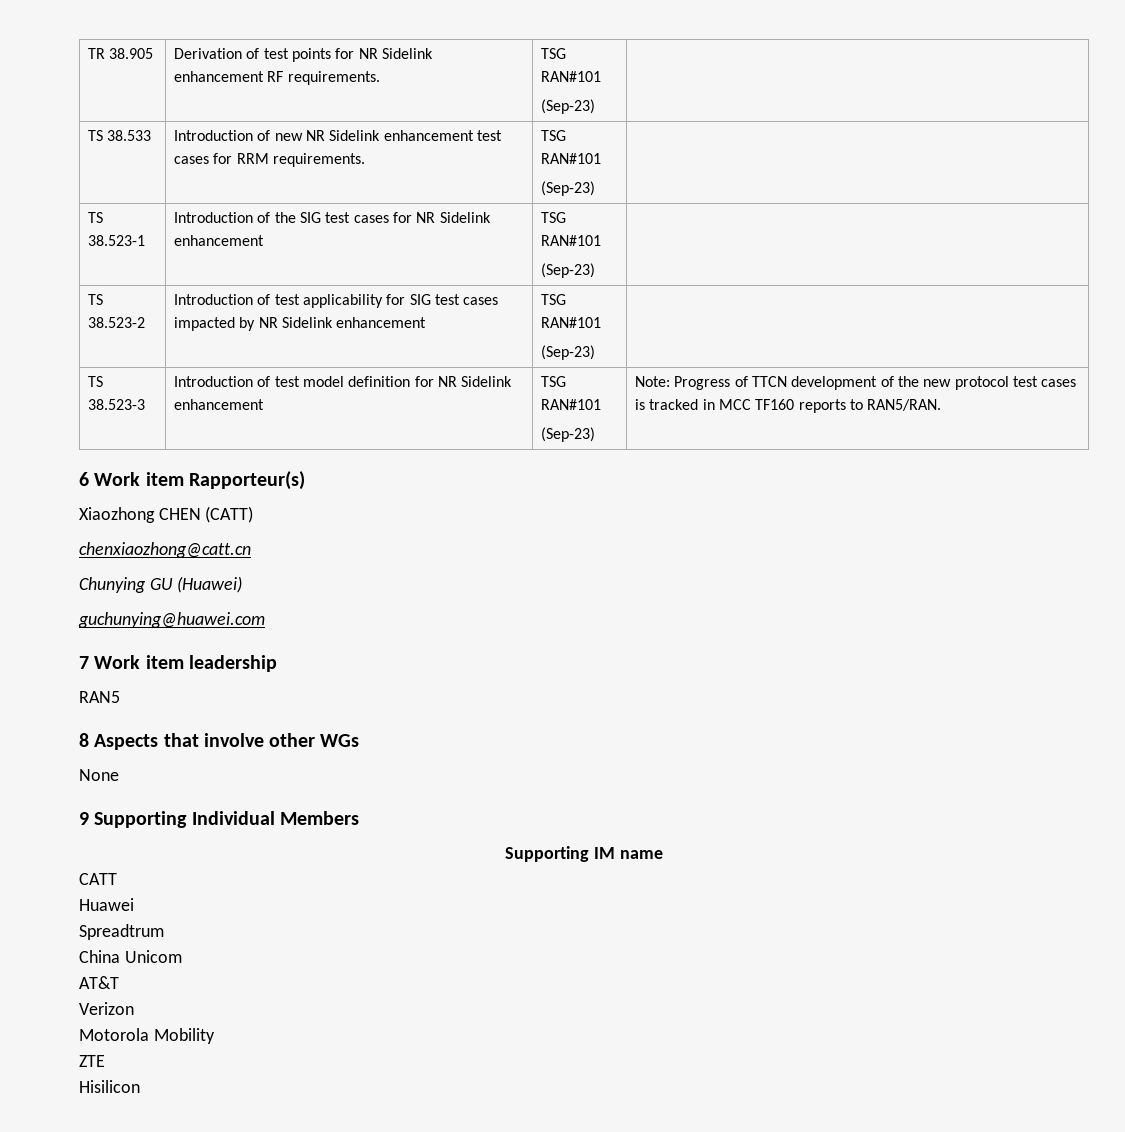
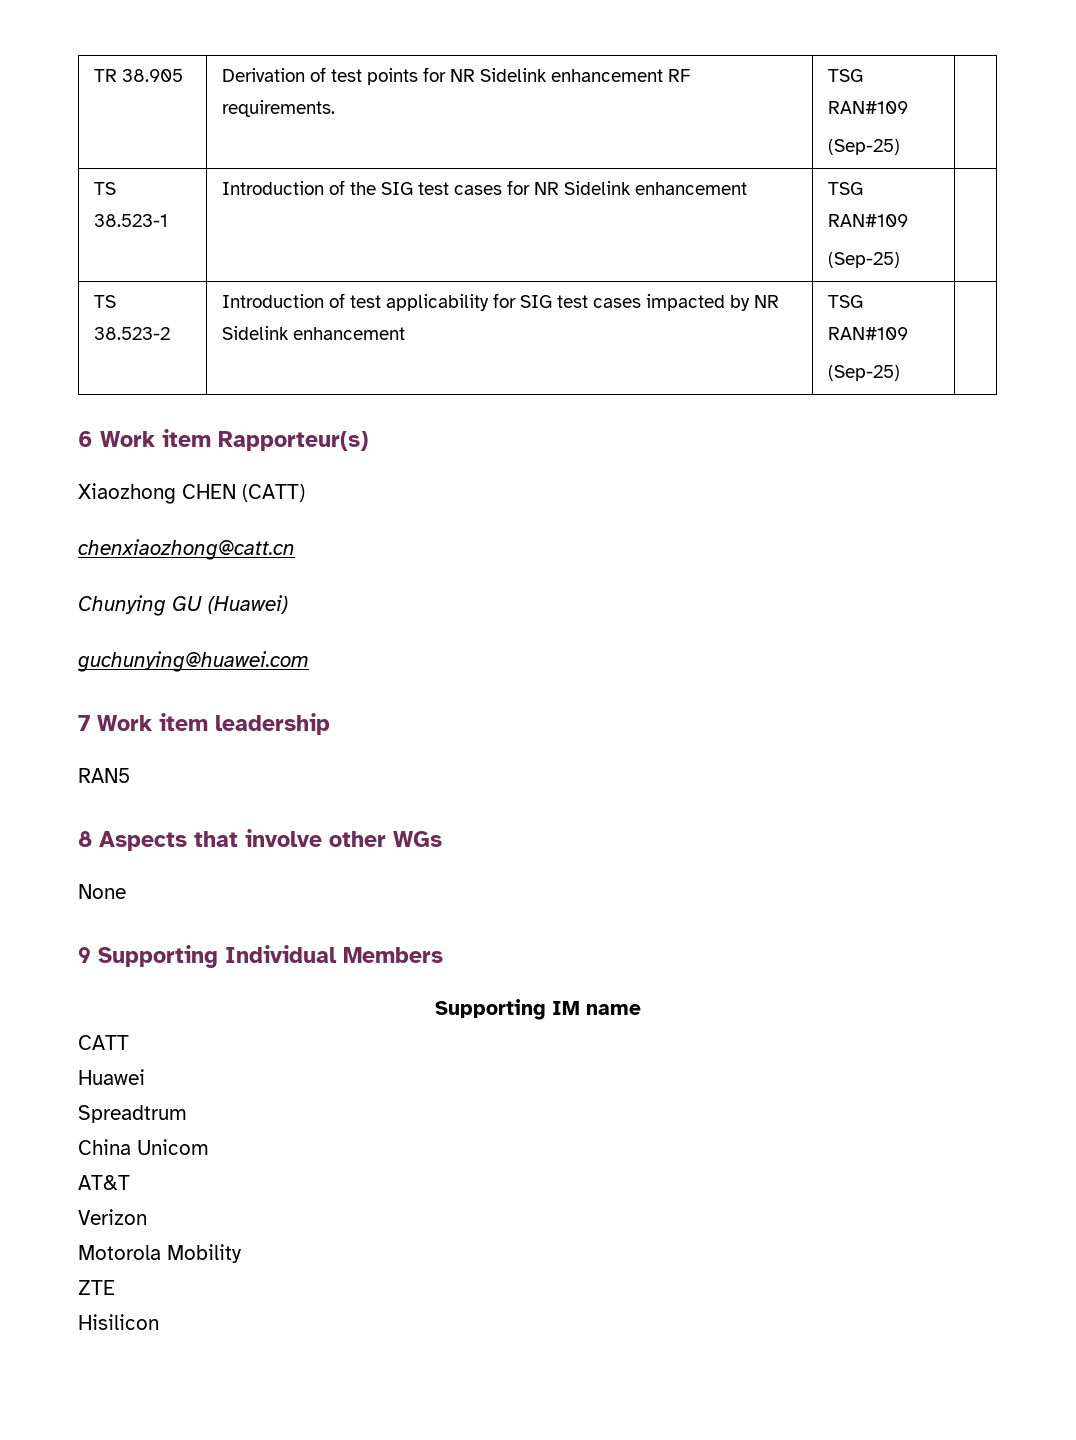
- TR 38.905 | Derivation of test points for NR Sidelink enhancement RF requirements. | TSG RAN#101
- (Sep-23) |
- TS 38.533 | Introduction of new NR Sidelink enhancement test cases for RRM requirements. | TSG RAN#101
- (Sep-23) |
+ TR 38.905 | Derivation of test points for NR Sidelink enhancement RF requirements. | TSG RAN#109
+ (Sep-25) |
- TS 38.523-1 | Introduction of the SIG test cases for NR Sidelink enhancement | TSG RAN#101
- (Sep-23) |
+ TS 38.523-1 | Introduction of the SIG test cases for NR Sidelink enhancement | TSG RAN#109
+ (Sep-25) |
- TS 38.523-2 | Introduction of test applicability for SIG test cases impacted by NR Sidelink enhancement | TSG RAN#101
- (Sep-23) |
- TS 38.523-3 | Introduction of test model definition for NR Sidelink enhancement | TSG RAN#101
- (Sep-23) | Note: Progress of TTCN development of the new protocol test cases is tracked in MCC TF160 reports to RAN5/RAN.
+ TS 38.523-2 | Introduction of test applicability for SIG test cases impacted by NR Sidelink enhancement | TSG RAN#109
+ (Sep-25) |

